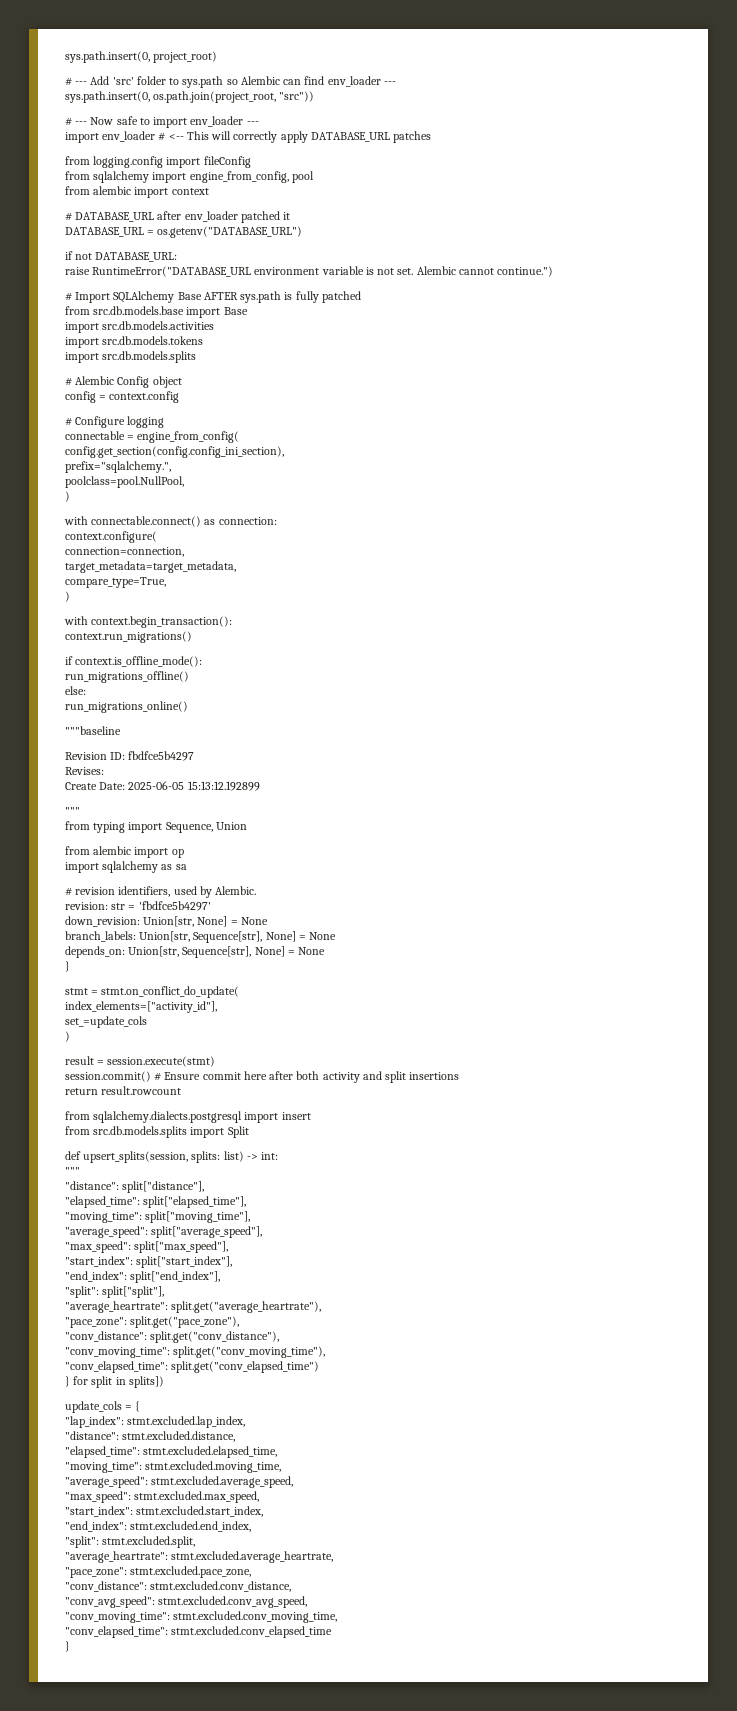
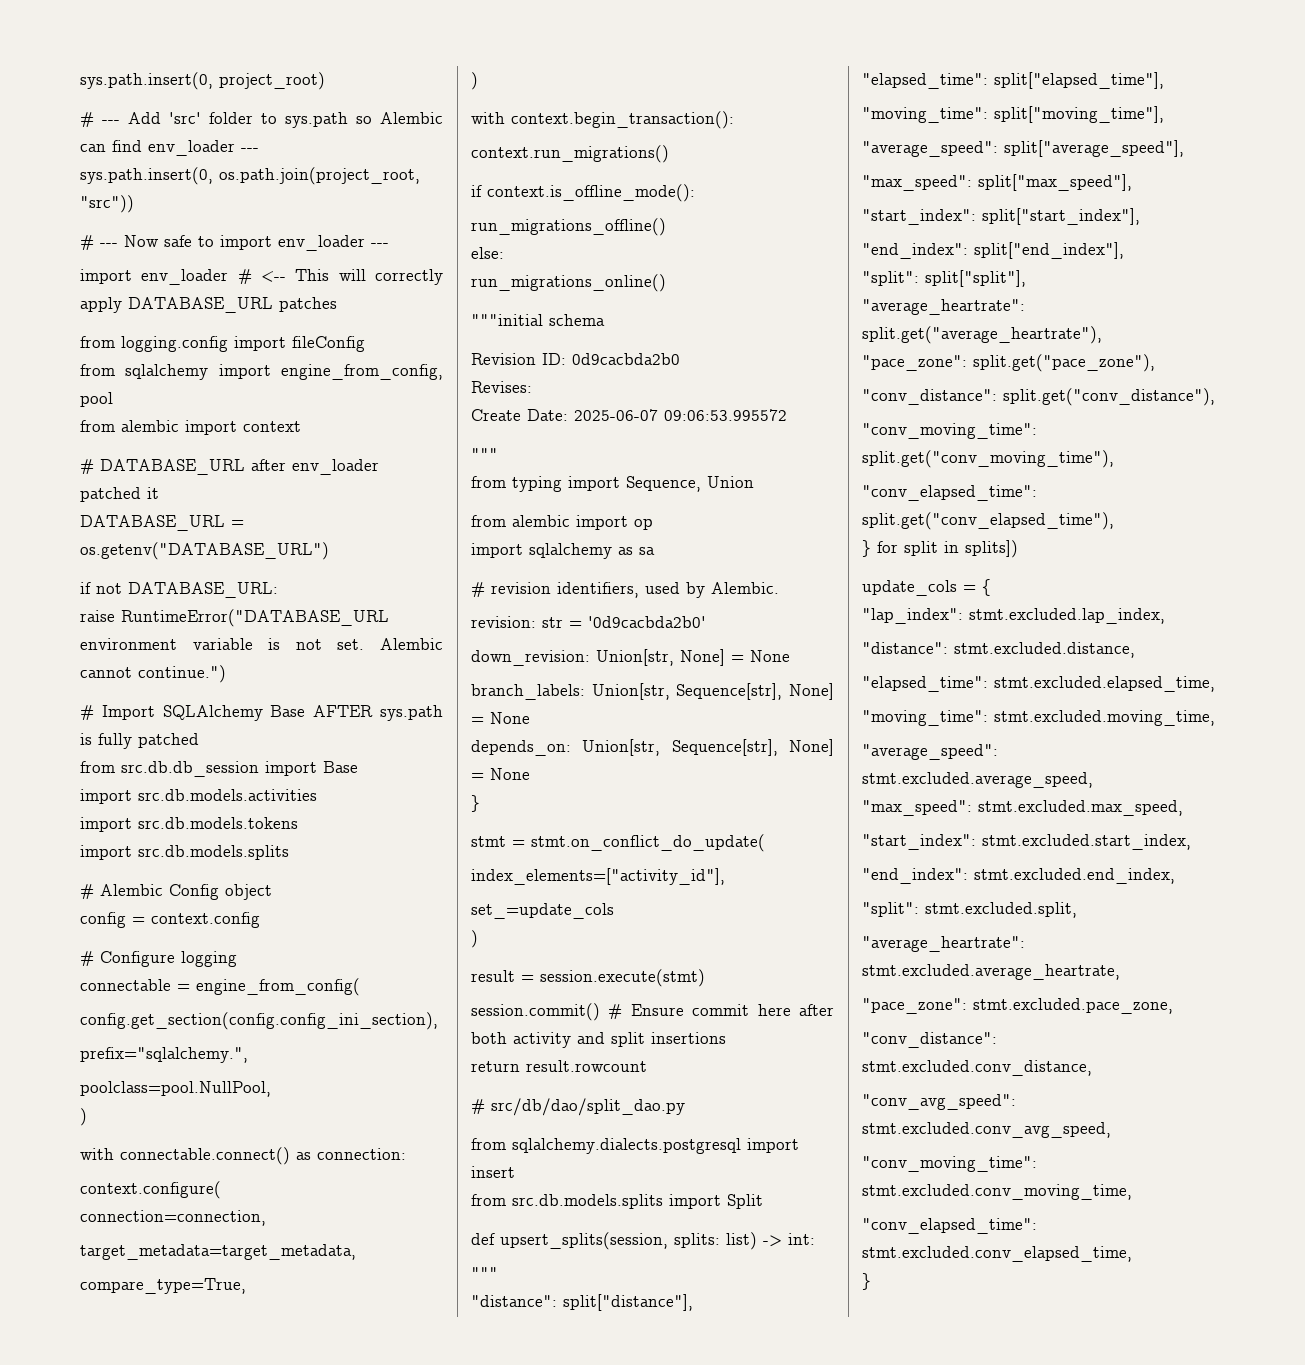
- from src.db.models.base import Base
+ from src.db.db_session import Base
- """baseline
+ """initial schema
- Revision ID: fbdfce5b4297
+ Revision ID: 0d9cacbda2b0
- Create Date: 2025-06-05 15:13:12.192899
+ Create Date: 2025-06-07 09:06:53.995572
- revision: str = 'fbdfce5b4297'
+ revision: str = '0d9cacbda2b0'
+ # src/db/dao/split_dao.py
- "conv_elapsed_time": split.get("conv_elapsed_time")
+ "conv_elapsed_time": split.get("conv_elapsed_time"),
- "conv_elapsed_time": stmt.excluded.conv_elapsed_time
+ "conv_elapsed_time": stmt.excluded.conv_elapsed_time,

